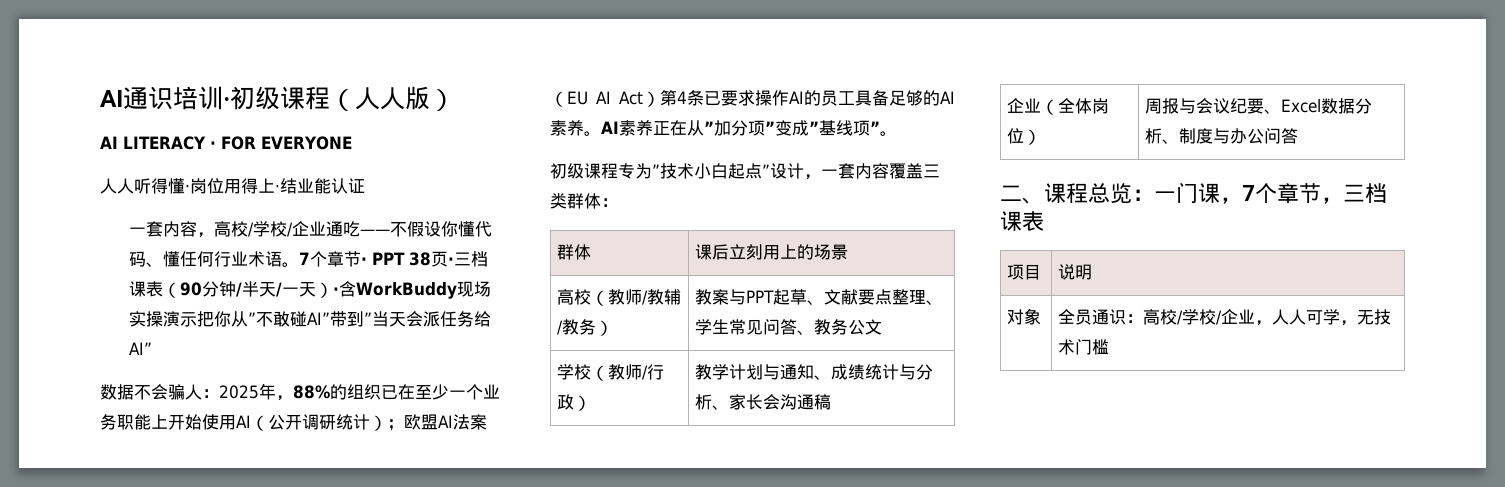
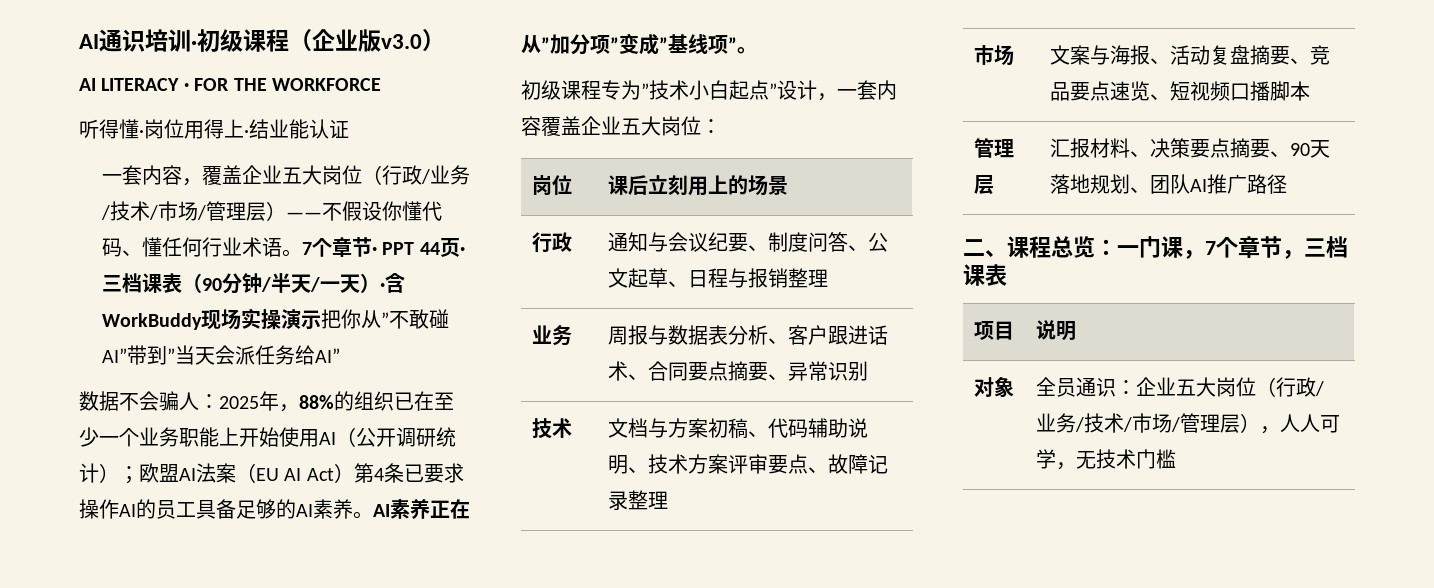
- AI通识培训·初级课程（人人版）
+ AI通识培训·初级课程（企业版v3.0）
- AI LITERACY · FOR EVERYONE
- 人人听得懂·岗位用得上·结业能认证
+ AI LITERACY · FOR THE WORKFORCE
+ 听得懂·岗位用得上·结业能认证
- 一套内容，高校/学校/企业通吃——不假设你懂代码、懂任何行业术语。
+ 一套内容，覆盖企业五大岗位（行政/业务/技术/市场/管理层）——不假设你懂代码、懂任何行业术语。
- 7个章节· PPT 38页·三档课表（90分钟/半天/一天）·含WorkBuddy现场实操演示把你从”不敢碰AI”带到”当天会派任务给AI”
+ 7个章节· PPT 44页·三档课表（90分钟/半天/一天）·含WorkBuddy现场实操演示把你从”不敢碰AI”带到”当天会派任务给AI”
- 初级课程专为”技术小白起点”设计，一套内容覆盖三类群体：
+ 初级课程专为”技术小白起点”设计，一套内容覆盖企业五大岗位：
- 群体 | 课后立刻用上的场景
+ 岗位 | 课后立刻用上的场景
- 高校（教师/教辅/教务） | 教案与PPT起草、文献要点整理、学生常见问答、教务公文
- 学校（教师/行政） | 教学计划与通知、成绩统计与分析、家长会沟通稿
- 企业（全体岗位） | 周报与会议纪要、Excel数据分析、制度与办公问答
+ 行政 | 通知与会议纪要、制度问答、公文起草、日程与报销整理
+ 业务 | 周报与数据表分析、客户跟进话术、合同要点摘要、异常识别
+ 技术 | 文档与方案初稿、代码辅助说明、技术方案评审要点、故障记录整理
+ 市场 | 文案与海报、活动复盘摘要、竞品要点速览、短视频口播脚本
+ 管理层 | 汇报材料、决策要点摘要、90天落地规划、团队AI推广路径
- 对象 | 全员通识：高校/学校/企业，人人可学，无技术门槛
+ 对象 | 全员通识：企业五大岗位（行政/业务/技术/市场/管理层），人人可学，无技术门槛

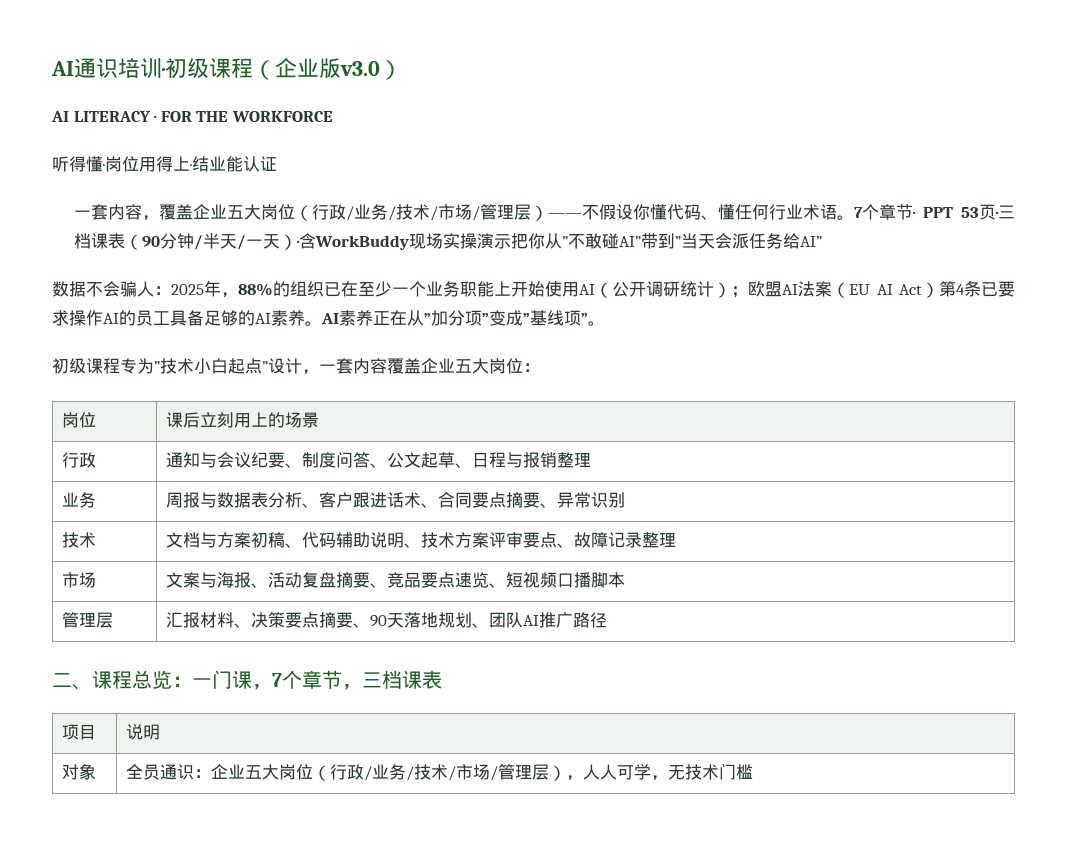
- 7个章节· PPT 44页·三档课表（90分钟/半天/一天）·含WorkBuddy现场实操演示把你从”不敢碰AI”带到”当天会派任务给AI”
+ 7个章节· PPT 53页·三档课表（90分钟/半天/一天）·含WorkBuddy现场实操演示把你从”不敢碰AI”带到”当天会派任务给AI”

